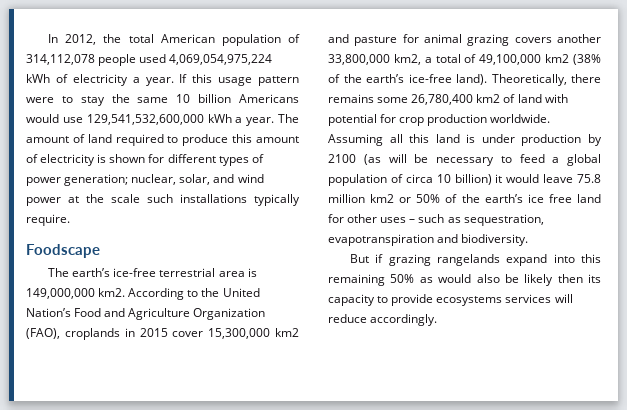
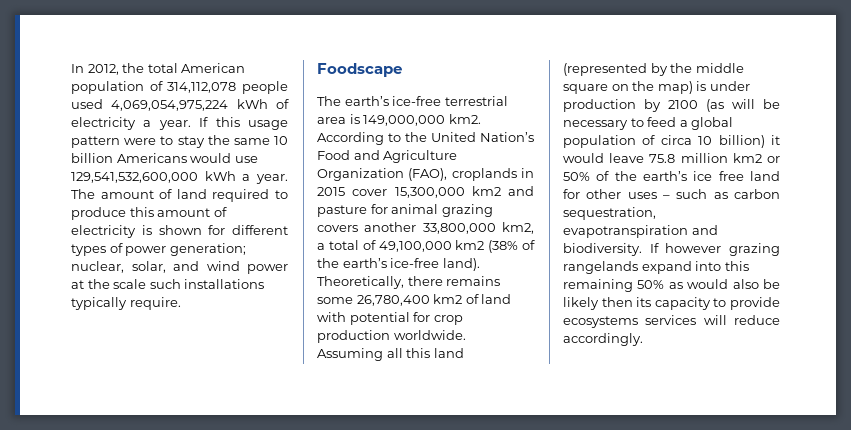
- Assuming all this land is under production by 2100 (as will be necessary to feed a global population of circa 10 billion) it would leave 75.8 million km2 or 50% of the earth’s ice free land for other uses – such as sequestration, evapotranspiration and biodiversity.
- But if grazing rangelands expand into this remaining 50% as would also be likely then its capacity to provide ecosystems services will reduce accordingly.
+ Assuming all this land (represented by the middle square on the map) is under production by 2100 (as will be necessary to feed a global population of circa 10 billion) it would leave 75.8 million km2 or 50% of the earth’s ice free land for other uses – such as carbon sequestration, evapotranspiration and biodiversity. If however grazing rangelands expand into this remaining 50% as would also be likely then its capacity to provide ecosystems services will reduce accordingly.

